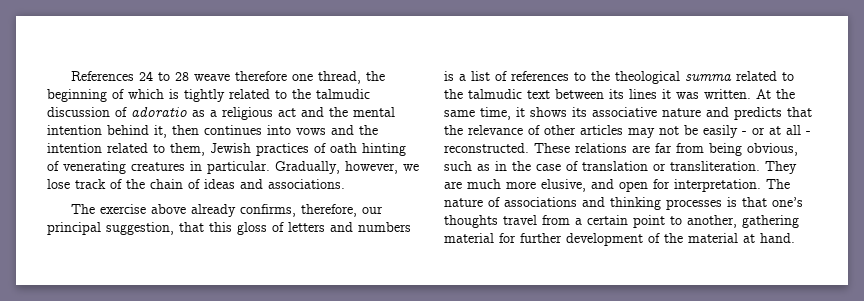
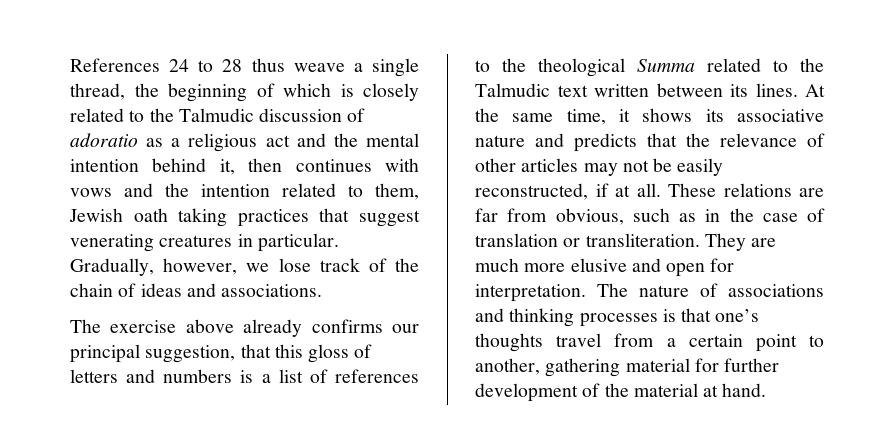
- References 24 to 28 weave therefore one thread, the beginning of which is tightly related to the talmudic discussion of adoratio as a religious act and the mental intention behind it, then continues into vows and the intention related to them, Jewish practices of oath hinting of venerating creatures in particular.
+ References 24 to 28 thus weave a single thread, the beginning of which is closely related to the Talmudic discussion of adoratio as a religious act and the mental intention behind it, then continues with vows and the intention related to them, Jewish oath taking practices that suggest venerating creatures in particular.
- The exercise above already confirms, therefore, our principal suggestion, that this gloss of letters and numbers is a list of references to the theological summa related to the talmudic text between its lines it was written.
+ The exercise above already confirms our principal suggestion, that this gloss of letters and numbers is a list of references to the theological Summa related to the Talmudic text written between its lines.
- At the same time, it shows its associative nature and predicts that the relevance of other articles may not be easily - or at all - reconstructed.
+ At the same time, it shows its associative nature and predicts that the relevance of other articles may not be easily reconstructed, if at all.
- These relations are far from being obvious, such as in the case of translation or transliteration.
+ These relations are far from obvious, such as in the case of translation or transliteration.
- They are much more elusive, and open for interpretation.
+ They are much more elusive and open for interpretation.

